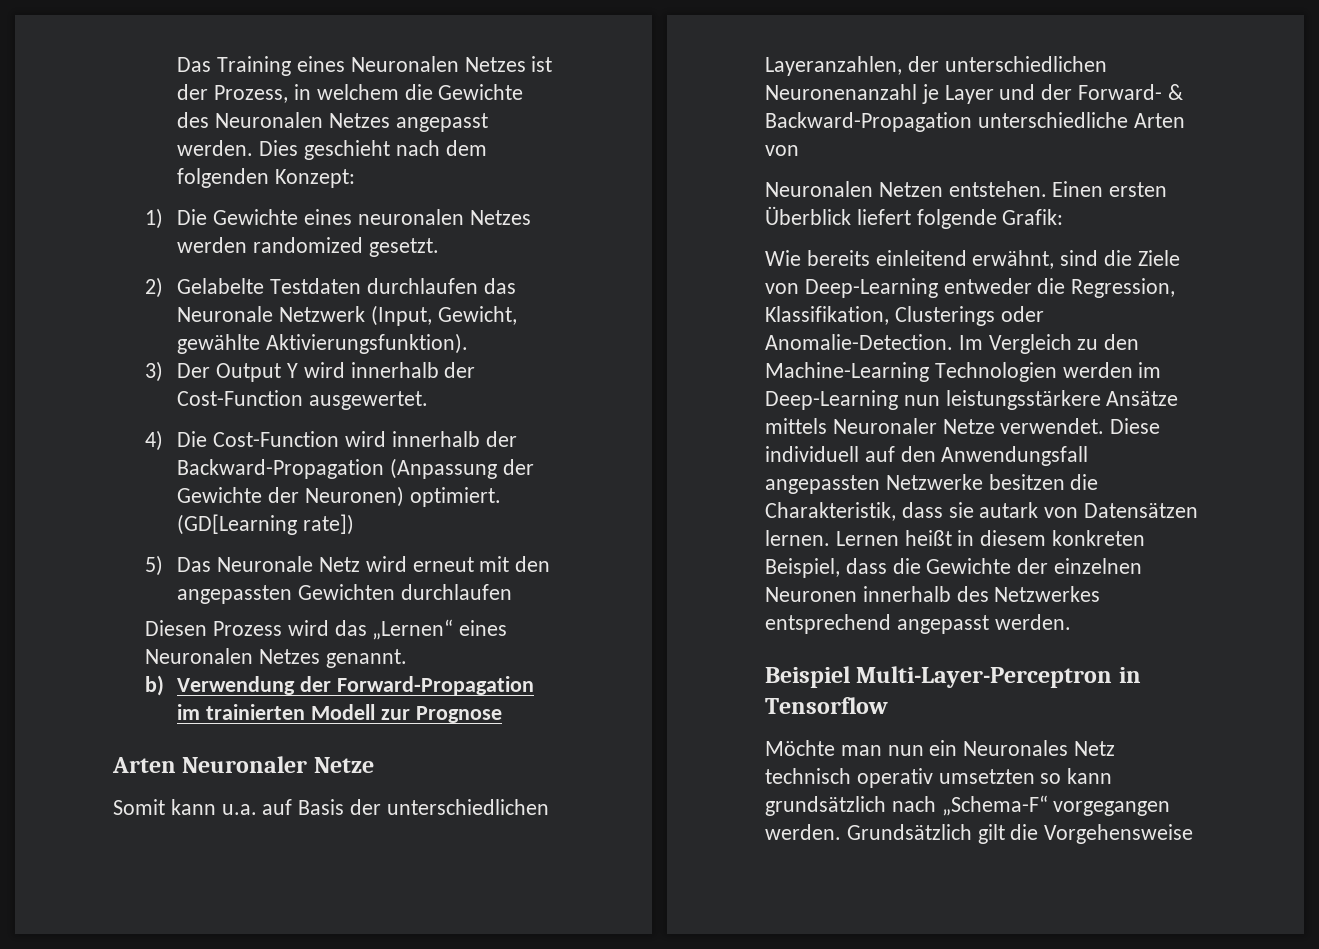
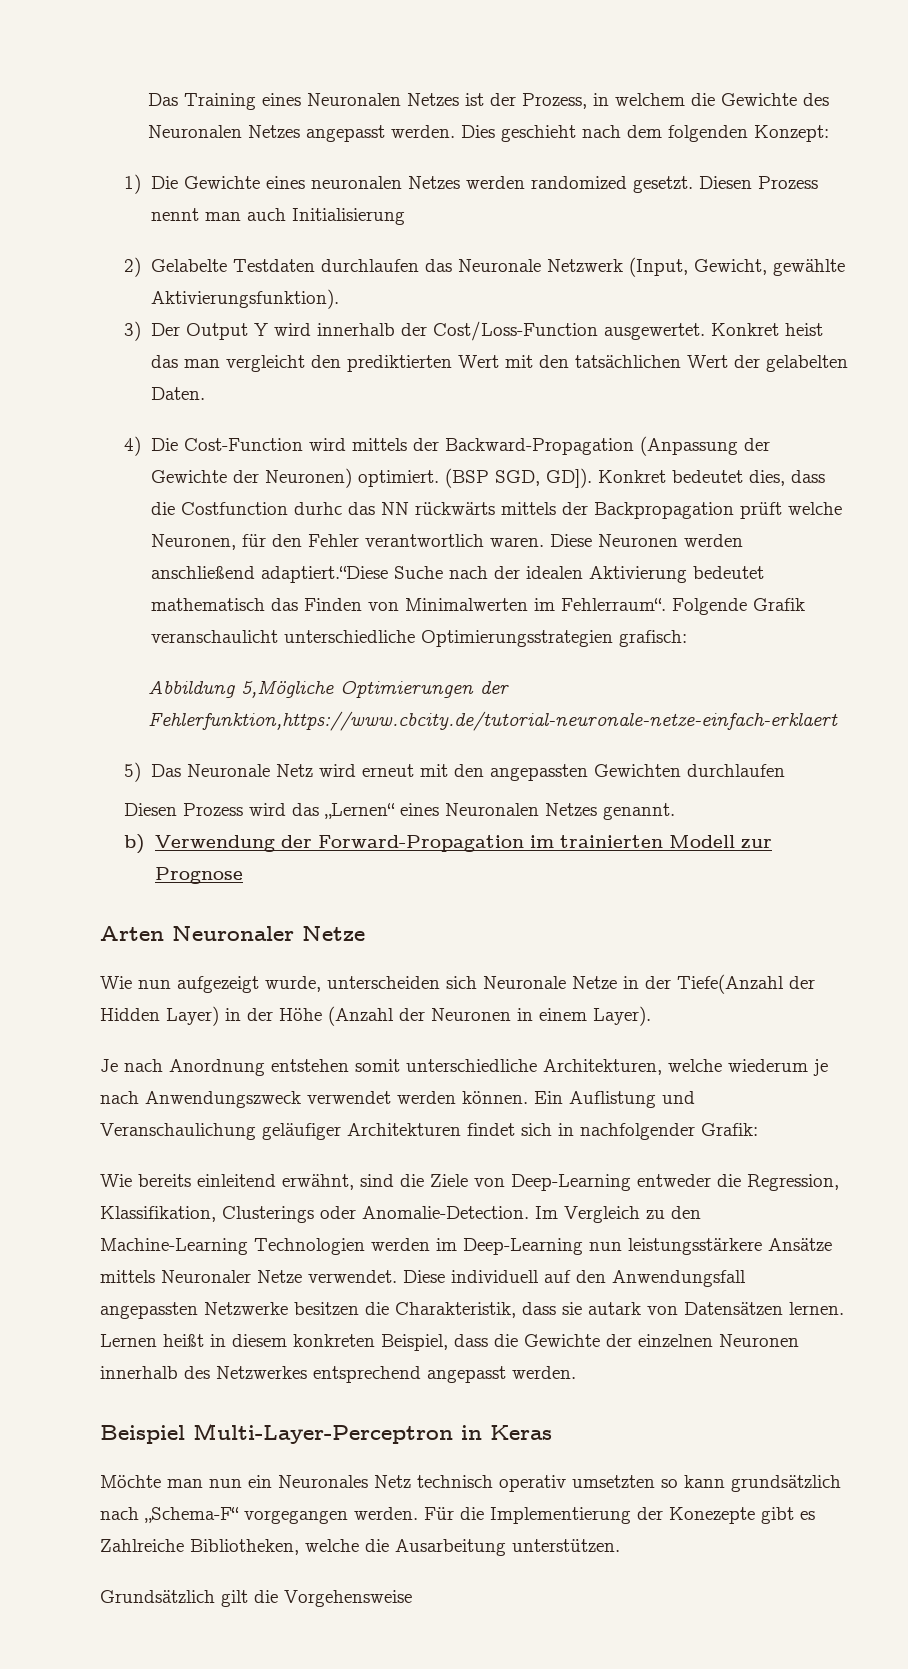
+ Diesen Prozess nennt man auch Initialisierung
- 3) Der Output Y wird innerhalb der Cost-Function ausgewertet.
+ 3) Der Output Y wird innerhalb der Cost/Loss-Function ausgewertet. Konkret heist das man vergleicht den prediktierten Wert mit den tatsächlichen Wert der gelabelten Daten.
- 4) Die Cost-Function wird innerhalb der Backward-Propagation (Anpassung der Gewichte der Neuronen) optimiert.
+ 4) Die Cost-Function wird mittels der Backward-Propagation (Anpassung der Gewichte der Neuronen) optimiert.
- (GD[Learning rate])
+ (BSP SGD, GD]). Konkret bedeutet dies, dass die Costfunction durhc das NN rückwärts mittels der Backpropagation prüft welche Neuronen, für den Fehler verantwortlich waren. Diese Neuronen werden anschließend adaptiert.“Diese Suche nach der idealen Aktivierung bedeutet mathematisch das Finden von Minimalwerten im Fehlerraum“. Folgende Grafik veranschaulicht unterschiedliche Optimierungsstrategien grafisch:
+ Abbildung 5,Mögliche Optimierungen der Fehlerfunktion,https://www.cbcity.de/tutorial-neuronale-netze-einfach-erklaert
- Somit kann u.a. auf Basis der unterschiedlichen Layeranzahlen, der unterschiedlichen Neuronenanzahl je Layer und der Forward- & Backward-Propagation unterschiedliche Arten von
- Neuronalen Netzen entstehen. Einen ersten Überblick liefert folgende Grafik:
+ Wie nun aufgezeigt wurde, unterscheiden sich Neuronale Netze in der Tiefe(Anzahl der Hidden Layer) in der Höhe (Anzahl der Neuronen in einem Layer).
+ Je nach Anordnung entstehen somit unterschiedliche Architekturen, welche wiederum je nach Anwendungszweck verwendet werden können. Ein Auflistung und Veranschaulichung geläufiger Architekturen findet sich in nachfolgender Grafik:
- Beispiel Multi-Layer-Perceptron in Tensorflow
+ Beispiel Multi-Layer-Perceptron in Keras
- Möchte man nun ein Neuronales Netz technisch operativ umsetzten so kann grundsätzlich nach „Schema-F“ vorgegangen werden. Grundsätzlich gilt die Vorgehensweise
+ Möchte man nun ein Neuronales Netz technisch operativ umsetzten so kann grundsätzlich nach „Schema-F“ vorgegangen werden. Für die Implementierung der Konezepte gibt es Zahlreiche Bibliotheken, welche die Ausarbeitung unterstützen.
+ Grundsätzlich gilt die Vorgehensweise

